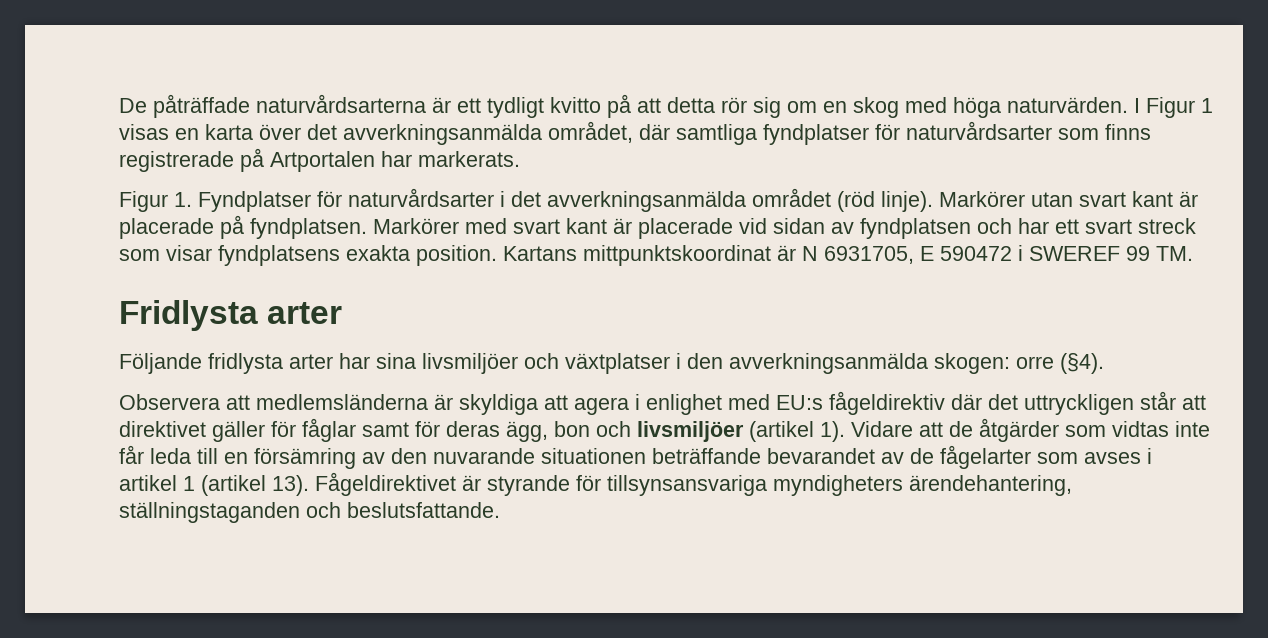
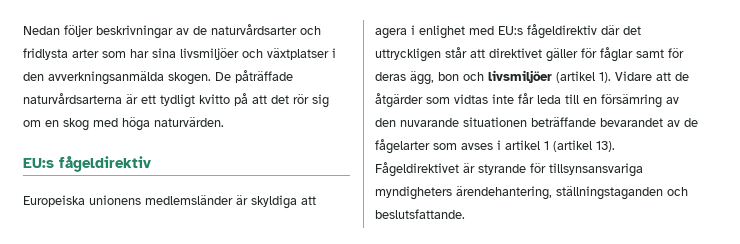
+ Nedan följer beskrivningar av de naturvårdsarter och fridlysta arter som har sina livsmiljöer och växtplatser i den avverkningsanmälda skogen.
- De påträffade naturvårdsarterna är ett tydligt kvitto på att detta rör sig om en skog med höga naturvärden. I Figur 1 visas en karta över det avverkningsanmälda området, där samtliga fyndplatser för naturvårdsarter som finns registrerade på Artportalen har markerats.
- Figur 1. Fyndplatser för naturvårdsarter i det avverkningsanmälda området (röd linje). Markörer utan svart kant är placerade på fyndplatsen. Markörer med svart kant är placerade vid sidan av fyndplatsen och har ett svart streck som visar fyndplatsens exakta position. Kartans mittpunktskoordinat är N 6931705, E 590472 i SWEREF 99 TM.
- Fridlysta arter
- Följande fridlysta arter har sina livsmiljöer och växtplatser i den avverkningsanmälda skogen: orre (§4).
- Observera att medlemsländerna är skyldiga att agera i enlighet med EU:s fågeldirektiv där det uttryckligen står att direktivet gäller för fåglar samt för deras ägg, bon och livsmiljöer (artikel 1).
+ De påträffade naturvårdsarterna är ett tydligt kvitto på att det rör sig om en skog med höga naturvärden.
+ EU:s fågeldirektiv
+ Europeiska unionens medlemsländer är skyldiga att agera i enlighet med EU:s fågeldirektiv där det uttryckligen står att direktivet gäller för fåglar samt för deras ägg, bon och livsmiljöer (artikel 1).

